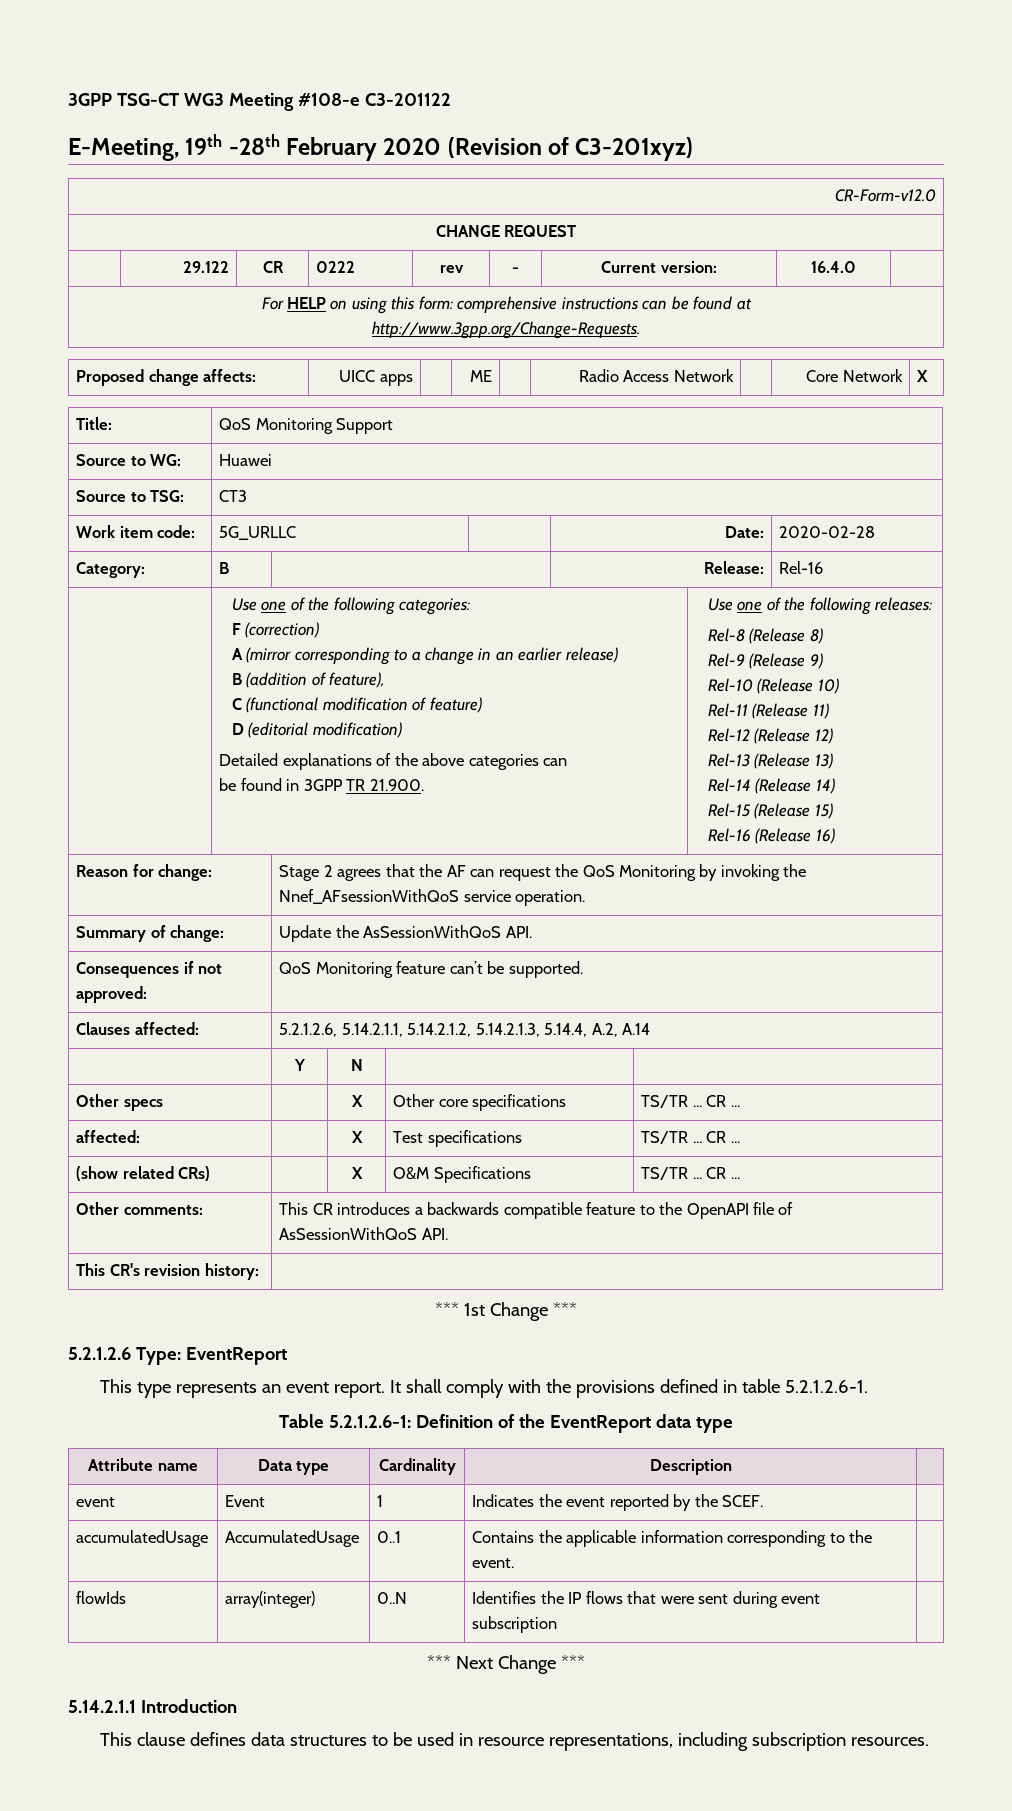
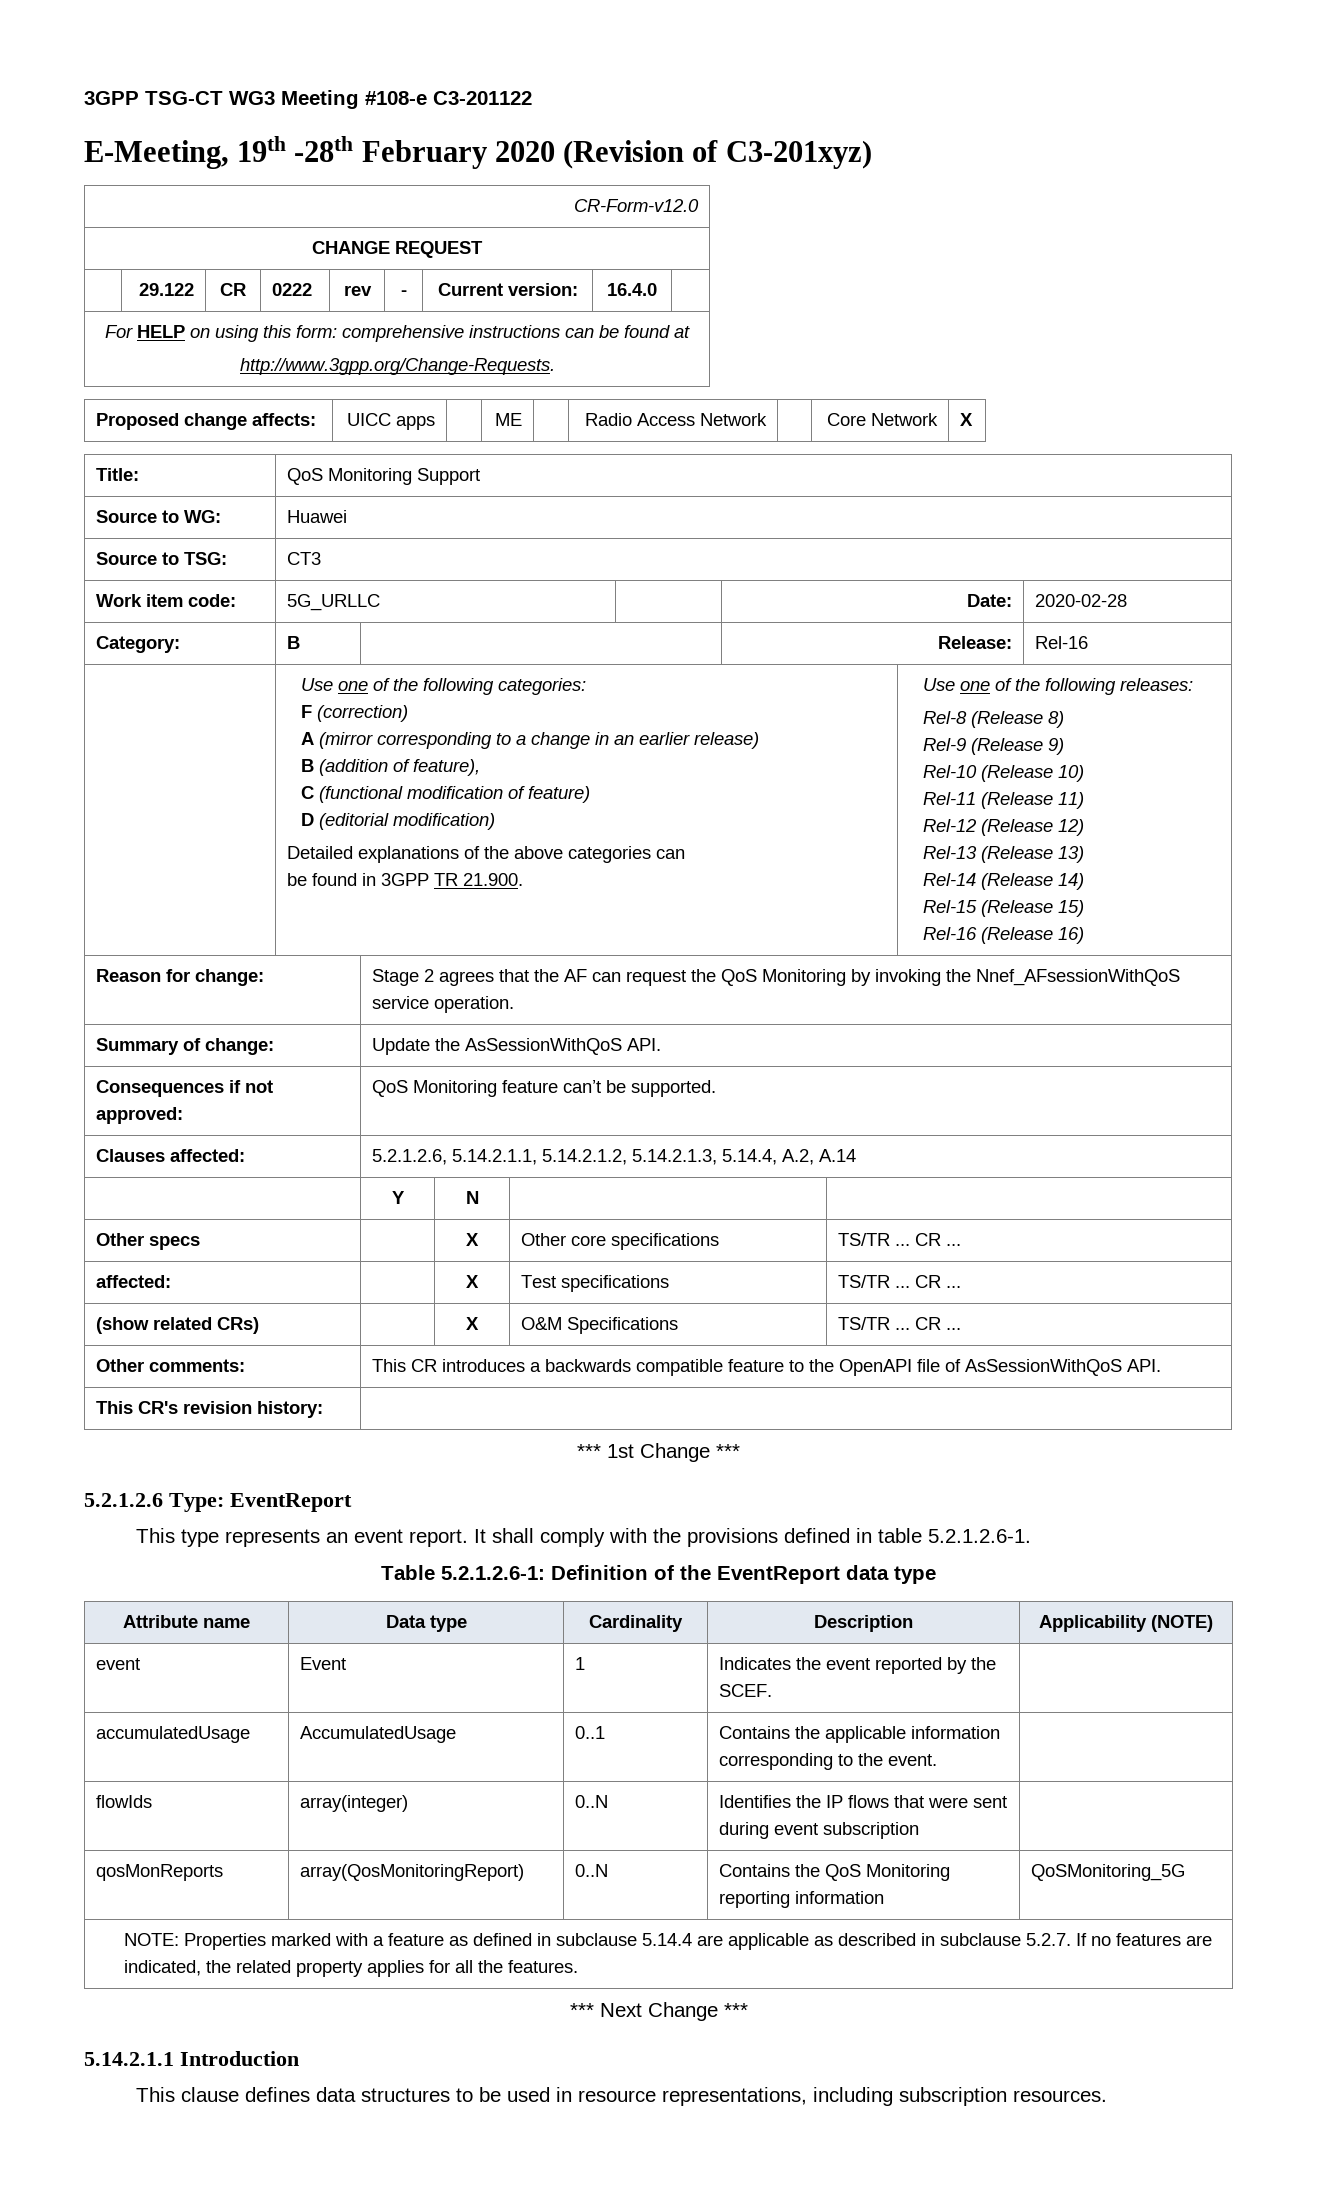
- Attribute name | Data type | Cardinality | Description |
+ Attribute name | Data type | Cardinality | Description | Applicability (NOTE)
+ qosMonReports | array(QosMonitoringReport) | 0..N | Contains the QoS Monitoring reporting information | QoSMonitoring_5G
+ NOTE: Properties marked with a feature as defined in subclause 5.14.4 are applicable as described in subclause 5.2.7. If no features are indicated, the related property applies for all the features.

